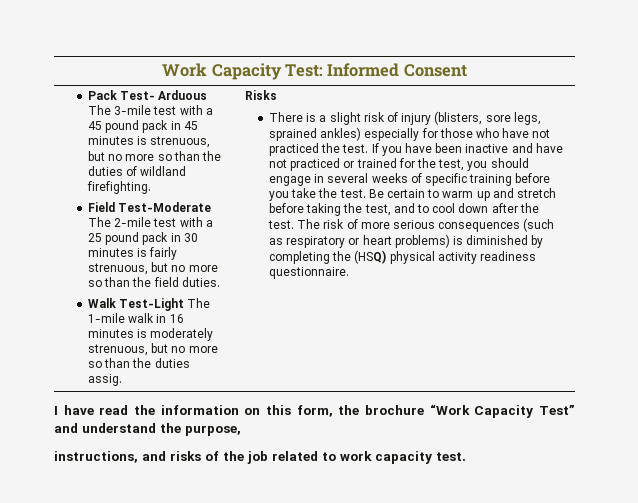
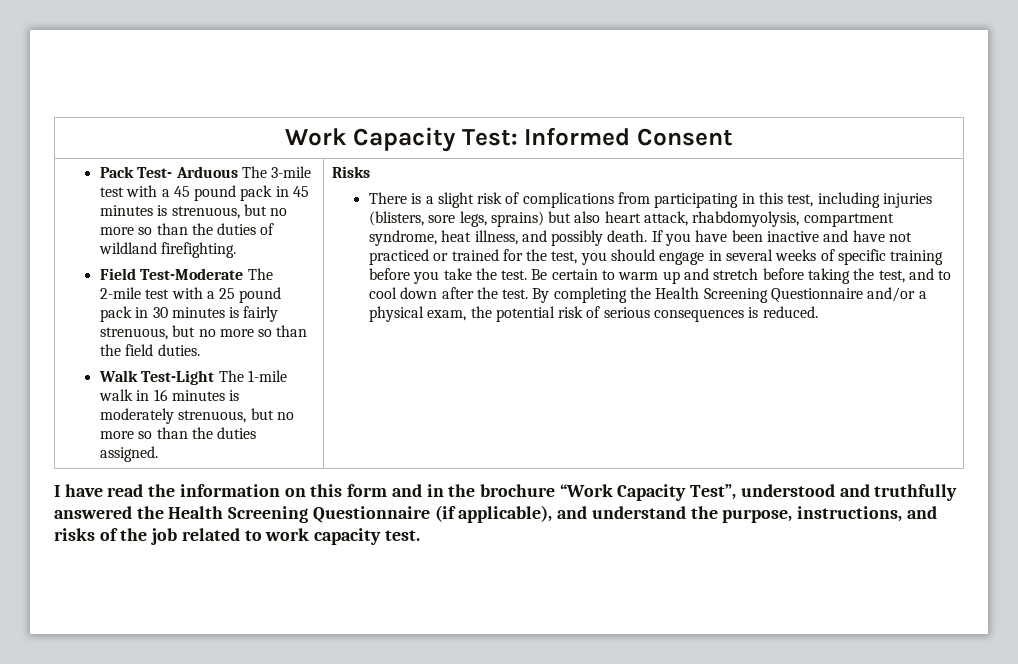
- Walk Test-Light The 1-mile walk in 16 minutes is moderately strenuous, but no more so than the duties assig.
+ Walk Test-Light The 1-mile walk in 16 minutes is moderately strenuous, but no more so than the duties assigned.
- There is a slight risk of injury (blisters, sore legs, sprained ankles) especially for those who have not practiced the test.
+ There is a slight risk of complications from participating in this test, including injuries (blisters, sore legs, sprains) but also heart attack, rhabdomyolysis, compartment syndrome, heat illness, and possibly death.
- The risk of more serious consequences (such as respiratory or heart problems) is diminished by completing the (HSQ) physical activity readiness questionnaire.
+ By completing the Health Screening Questionnaire and/or a physical exam, the potential risk of serious consequences is reduced.
- I have read the information on this form, the brochure “Work Capacity Test” and understand the purpose,
- instructions, and risks of the job related to work capacity test.
+ I have read the information on this form and in the brochure “Work Capacity Test”, understood and truthfully answered the Health Screening Questionnaire (if applicable), and understand the purpose, instructions, and risks of the job related to work capacity test.

